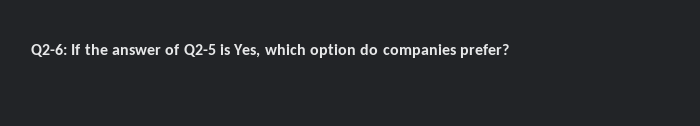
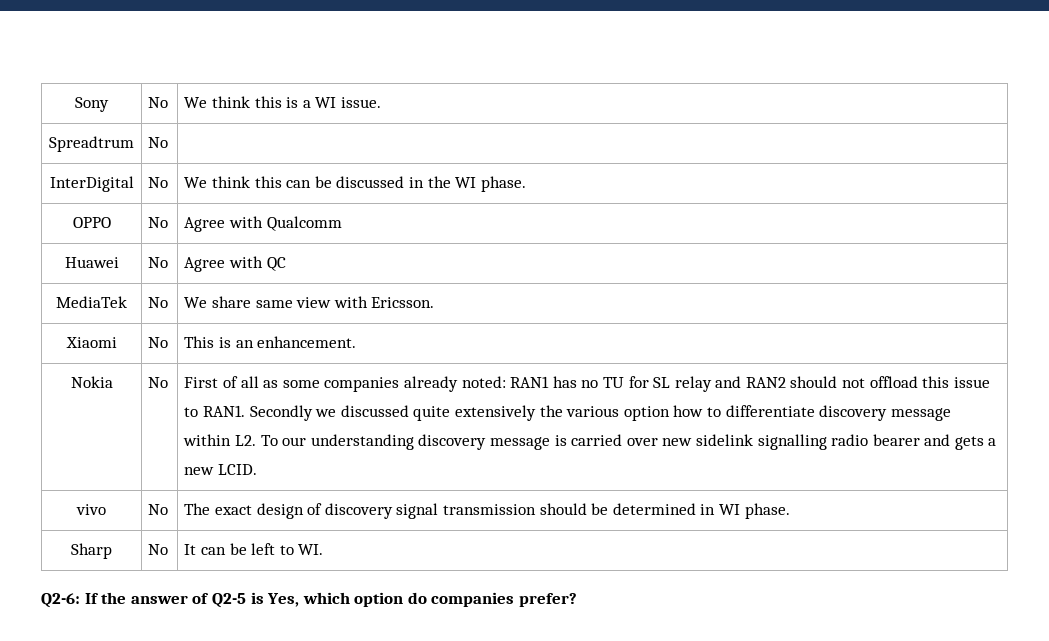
+ Sony | No | We think this is a WI issue.
+ Spreadtrum | No |
+ InterDigital | No | We think this can be discussed in the WI phase.
+ OPPO | No | Agree with Qualcomm
+ Huawei | No | Agree with QC
+ MediaTek | No | We share same view with Ericsson.
+ Xiaomi | No | This is an enhancement.
+ Nokia | No | First of all as some companies already noted: RAN1 has no TU for SL relay and RAN2 should not offload this issue to RAN1. Secondly we discussed quite extensively the various option how to differentiate discovery message within L2. To our understanding discovery message is carried over new sidelink signalling radio bearer and gets a new LCID.
+ vivo | No | The exact design of discovery signal transmission should be determined in WI phase.
+ Sharp | No | It can be left to WI.

